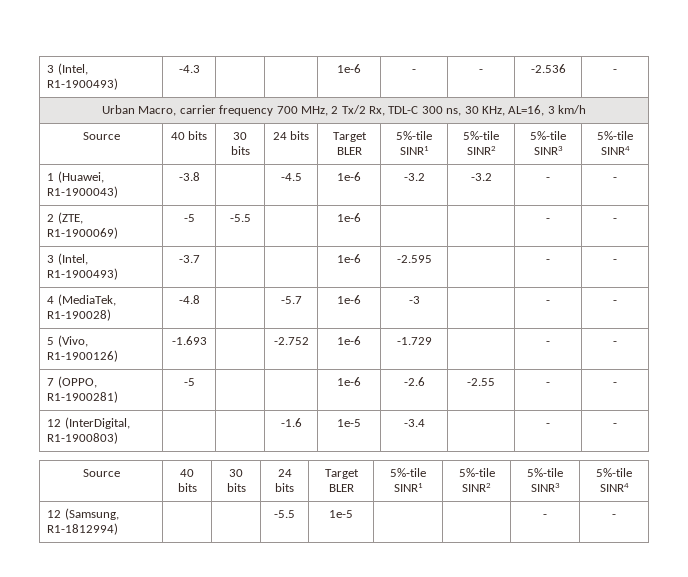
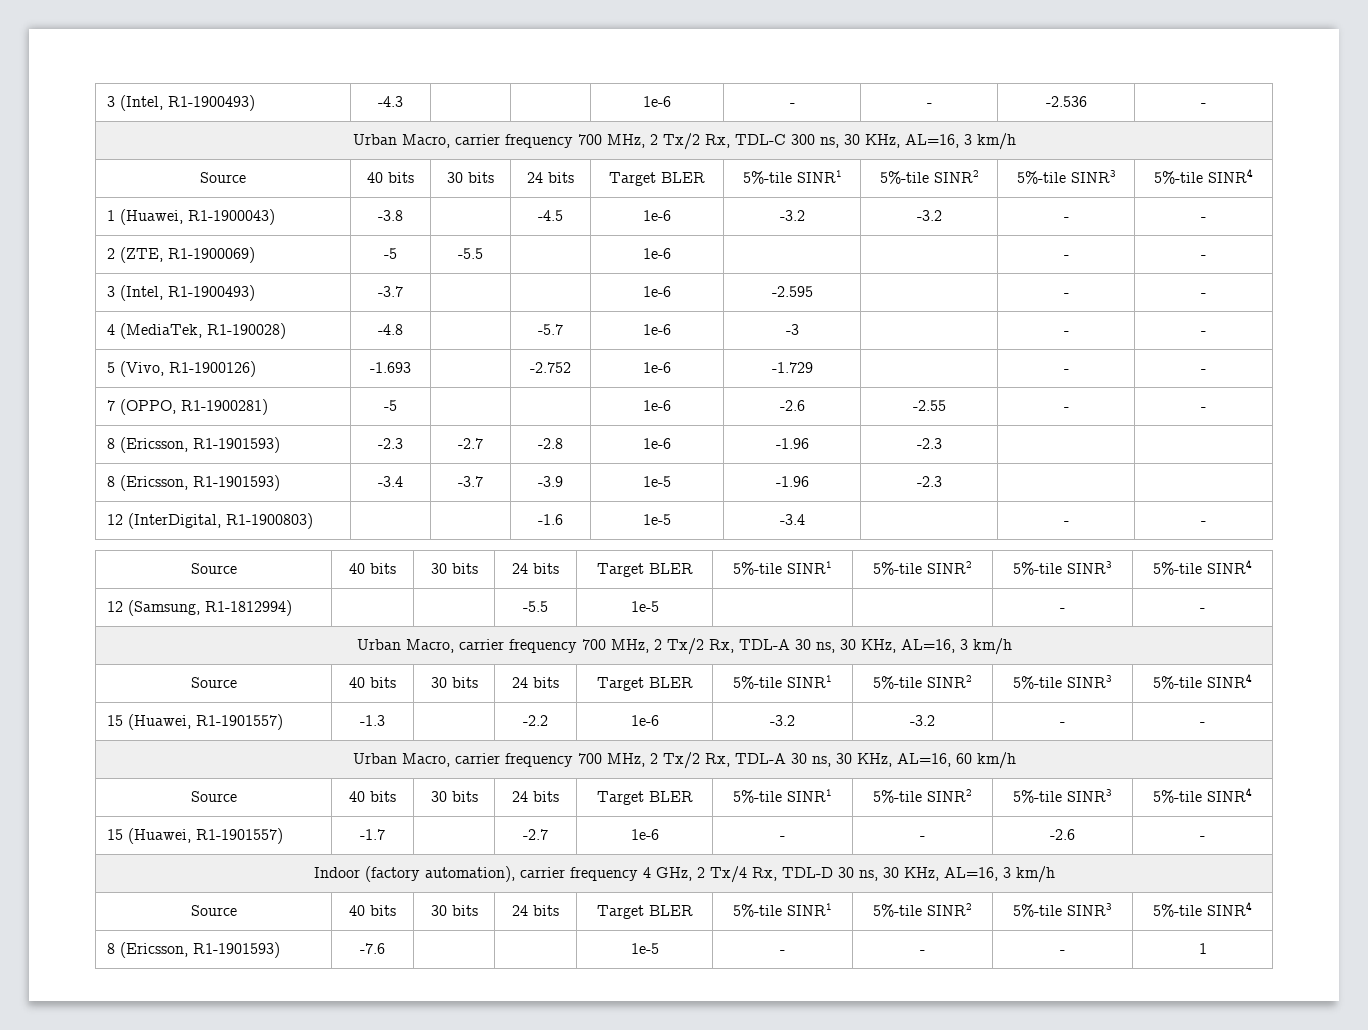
+ 8 (Ericsson, R1-1901593) | -2.3 | -2.7 | -2.8 | 1e-6 | -1.96 | -2.3 | |
+ 8 (Ericsson, R1-1901593) | -3.4 | -3.7 | -3.9 | 1e-5 | -1.96 | -2.3 | |
+ Urban Macro, carrier frequency 700 MHz, 2 Tx/2 Rx, TDL-A 30 ns, 30 KHz, AL=16, 3 km/h
+ Source | 40 bits | 30 bits | 24 bits | Target BLER | 5%-tile SINR1 | 5%-tile SINR2 | 5%-tile SINR3 | 5%-tile SINR4
+ 15 (Huawei, R1-1901557) | -1.3 | | -2.2 | 1e-6 | -3.2 | -3.2 | - | -
+ Urban Macro, carrier frequency 700 MHz, 2 Tx/2 Rx, TDL-A 30 ns, 30 KHz, AL=16, 60 km/h
+ Source | 40 bits | 30 bits | 24 bits | Target BLER | 5%-tile SINR1 | 5%-tile SINR2 | 5%-tile SINR3 | 5%-tile SINR4
+ 15 (Huawei, R1-1901557) | -1.7 | | -2.7 | 1e-6 | - | - | -2.6 | -
+ Indoor (factory automation), carrier frequency 4 GHz, 2 Tx/4 Rx, TDL-D 30 ns, 30 KHz, AL=16, 3 km/h
+ Source | 40 bits | 30 bits | 24 bits | Target BLER | 5%-tile SINR1 | 5%-tile SINR2 | 5%-tile SINR3 | 5%-tile SINR4
+ 8 (Ericsson, R1-1901593) | -7.6 | | | 1e-5 | - | - | - | 1

